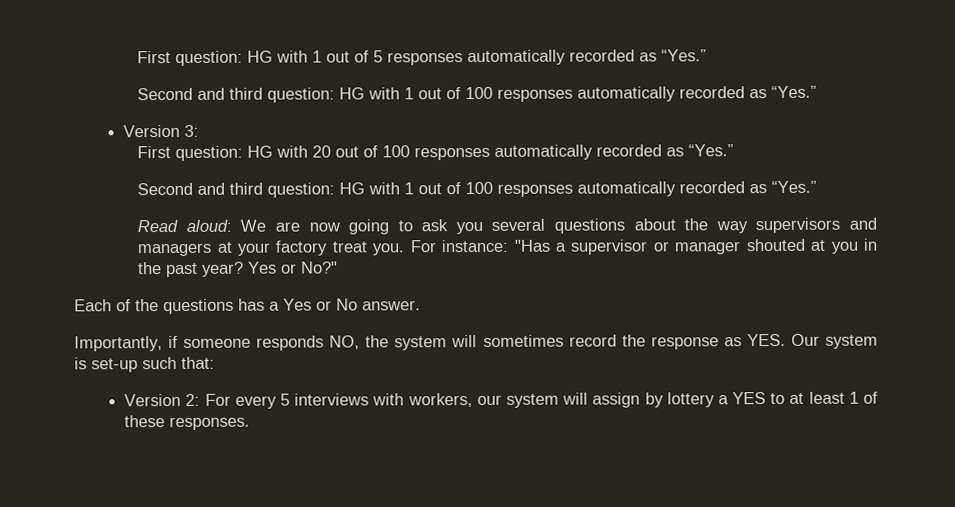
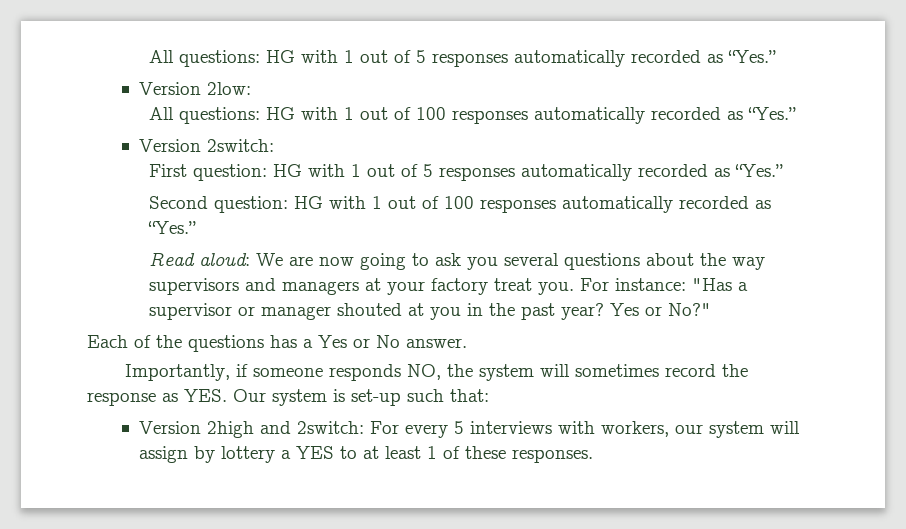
+ All questions: HG with 1 out of 5 responses automatically recorded as “Yes.”
+ Version 2low:
+ All questions: HG with 1 out of 100 responses automatically recorded as “Yes.”
+ Version 2switch:
  First question: HG with 1 out of 5 responses automatically recorded as “Yes.”
- Second and third question: HG with 1 out of 100 responses automatically recorded as “Yes.”
- Version 3:
- First question: HG with 20 out of 100 responses automatically recorded as “Yes.”
- Second and third question: HG with 1 out of 100 responses automatically recorded as “Yes.”
+ Second question: HG with 1 out of 100 responses automatically recorded as “Yes.”
- Version 2: For every 5 interviews with workers, our system will assign by lottery a YES to at least 1 of these responses.
+ Version 2high and 2switch: For every 5 interviews with workers, our system will assign by lottery a YES to at least 1 of these responses.

